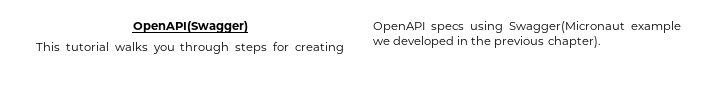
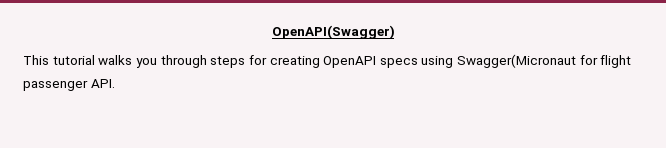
- This tutorial walks you through steps for creating OpenAPI specs using Swagger(Micronaut example we developed in the previous chapter).
+ This tutorial walks you through steps for creating OpenAPI specs using Swagger(Micronaut for flight passenger API.

